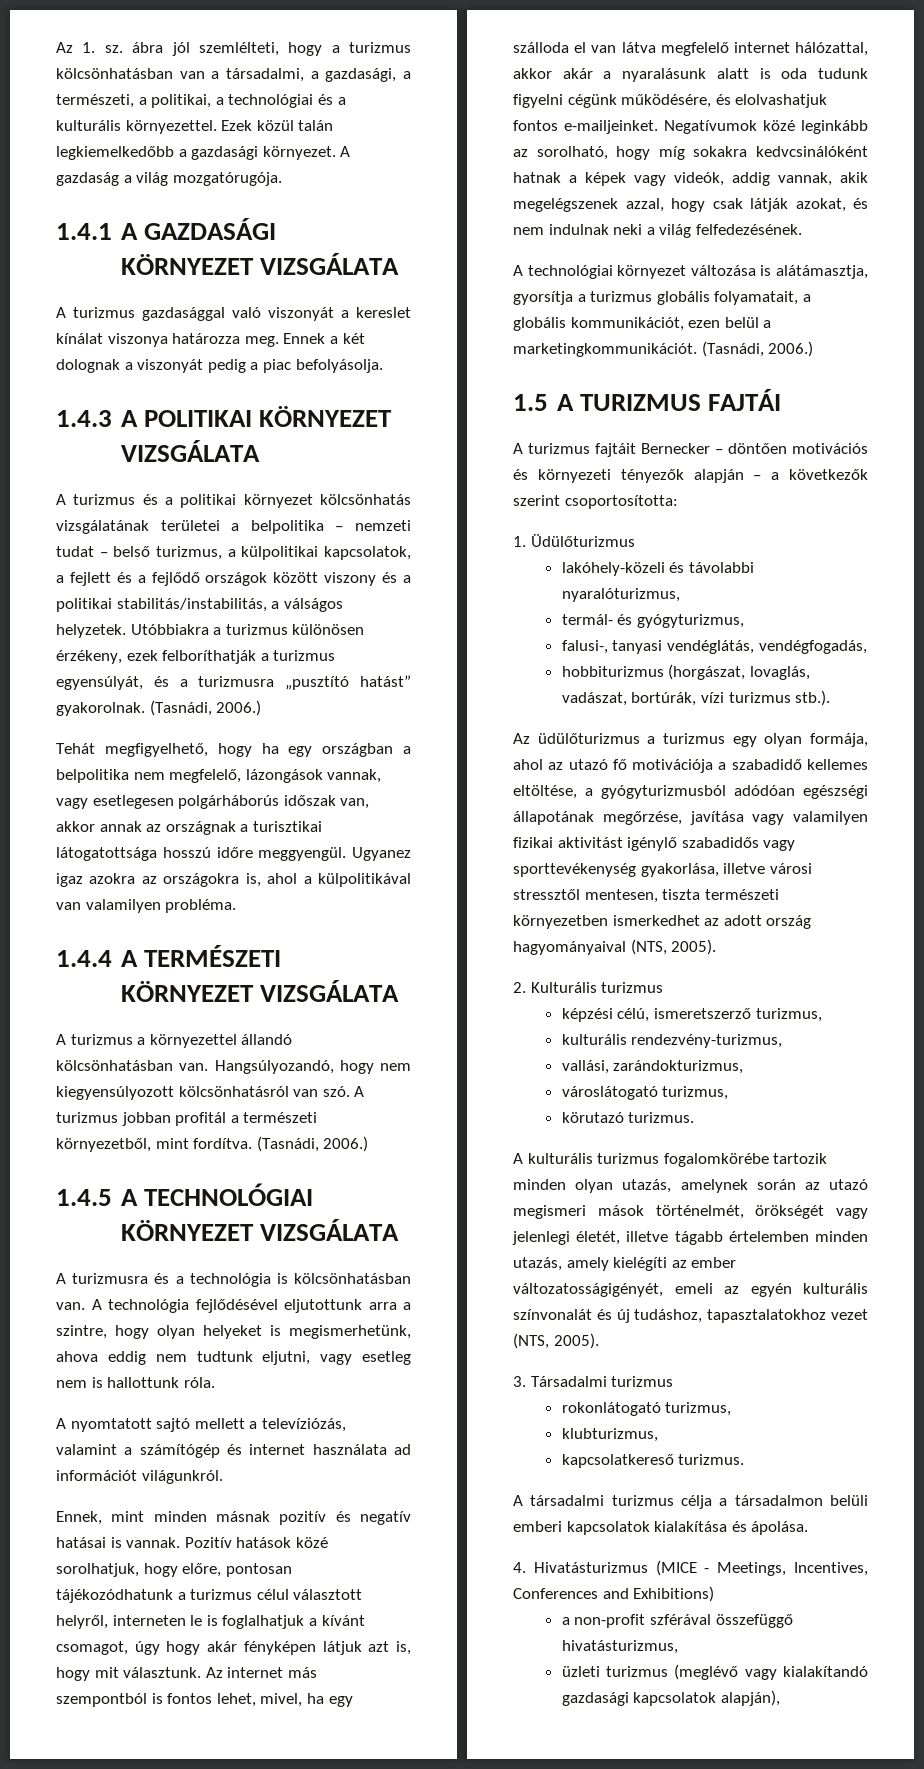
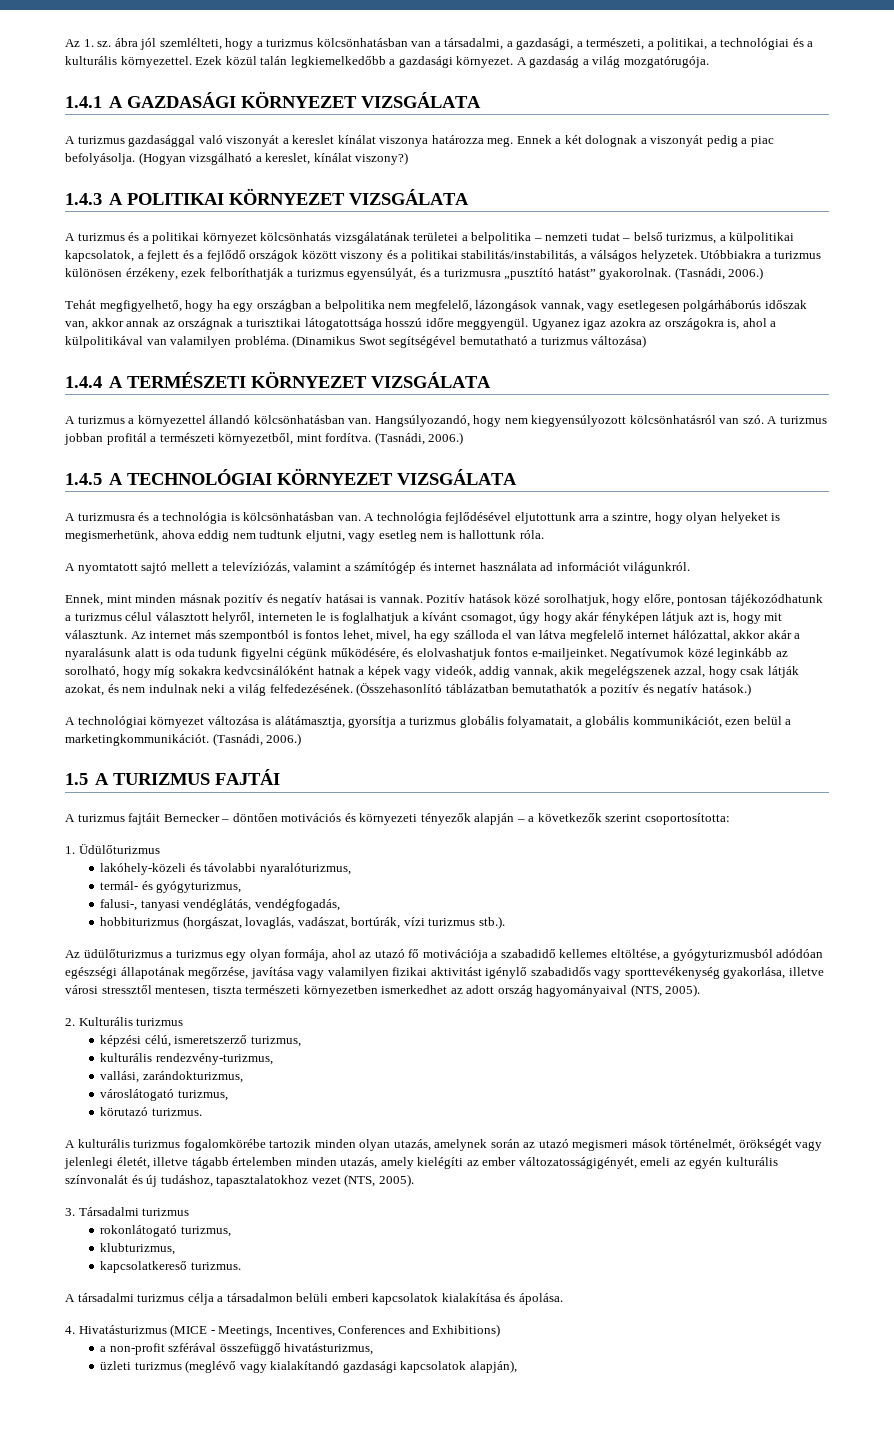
+ (Hogyan vizsgálható a kereslet, kínálat viszony?)
+ (Dinamikus Swot segítségével bemutatható a turizmus változása)
+ (Összehasonlító táblázatban bemutathatók a pozitív és negatív hatások.)

